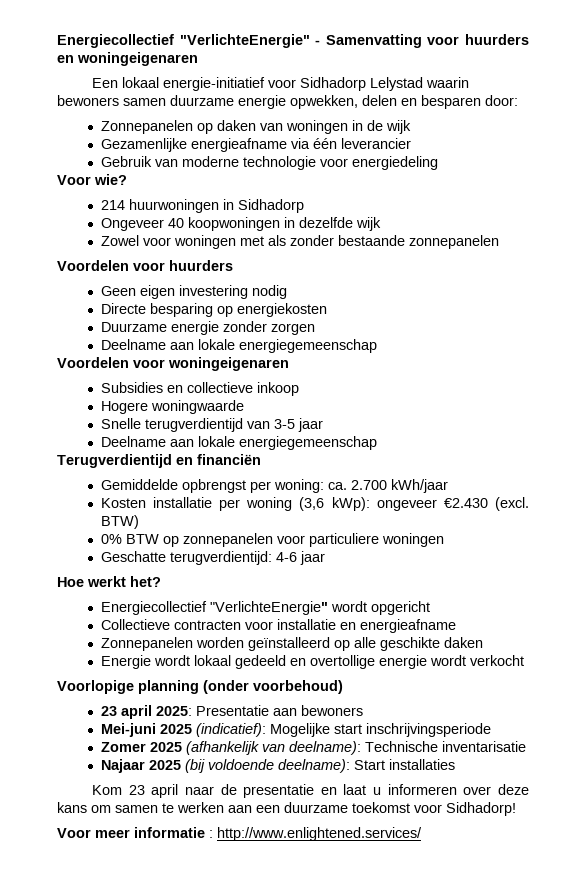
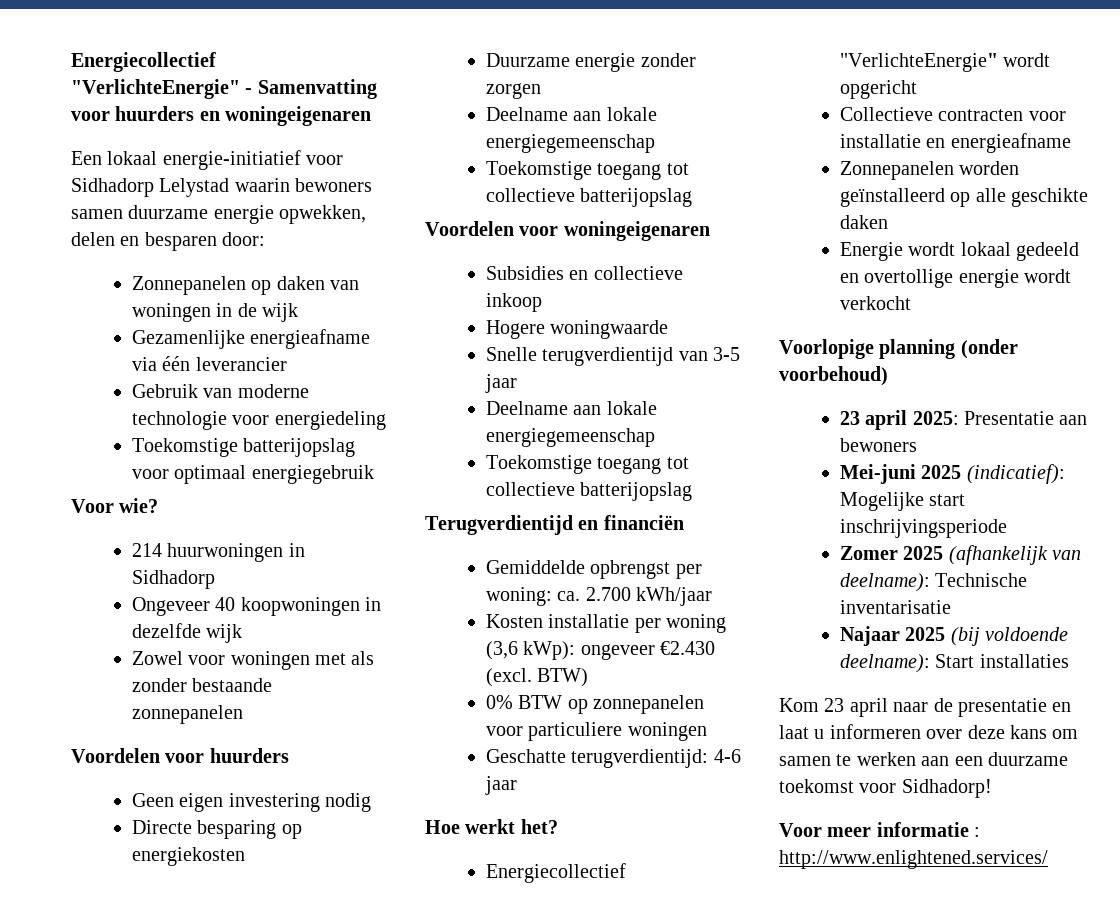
+ Toekomstige batterijopslag voor optimaal energiegebruik
  Duurzame energie zonder zorgen
  Deelname aan lokale energiegemeenschap
+ Toekomstige toegang tot collectieve batterijopslag
  Snelle terugverdientijd van 3-5 jaar
  Deelname aan lokale energiegemeenschap
+ Toekomstige toegang tot collectieve batterijopslag

